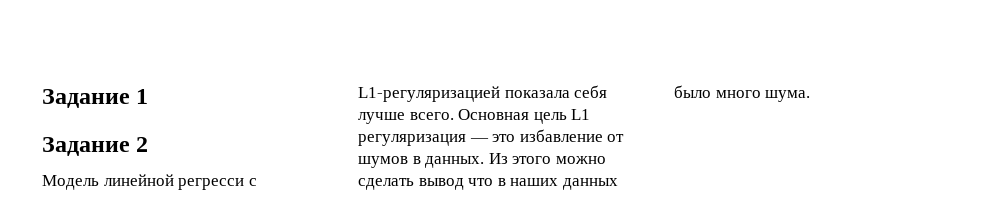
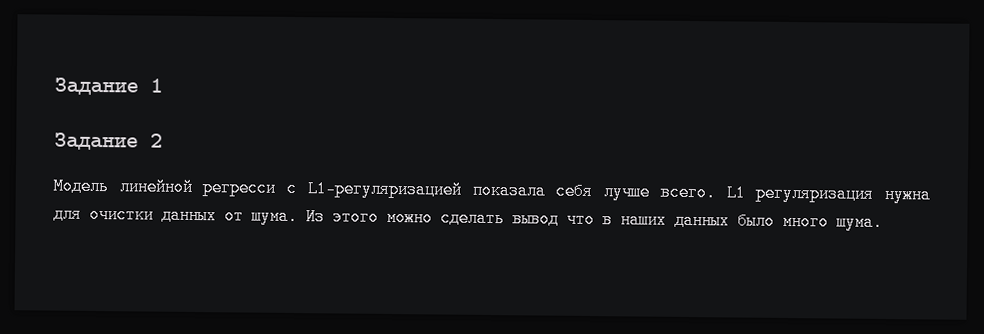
- Основная цель L1 регуляризация — это избавление от шумов в данных.
+ L1 регуляризация нужна для очистки данных от шума.

